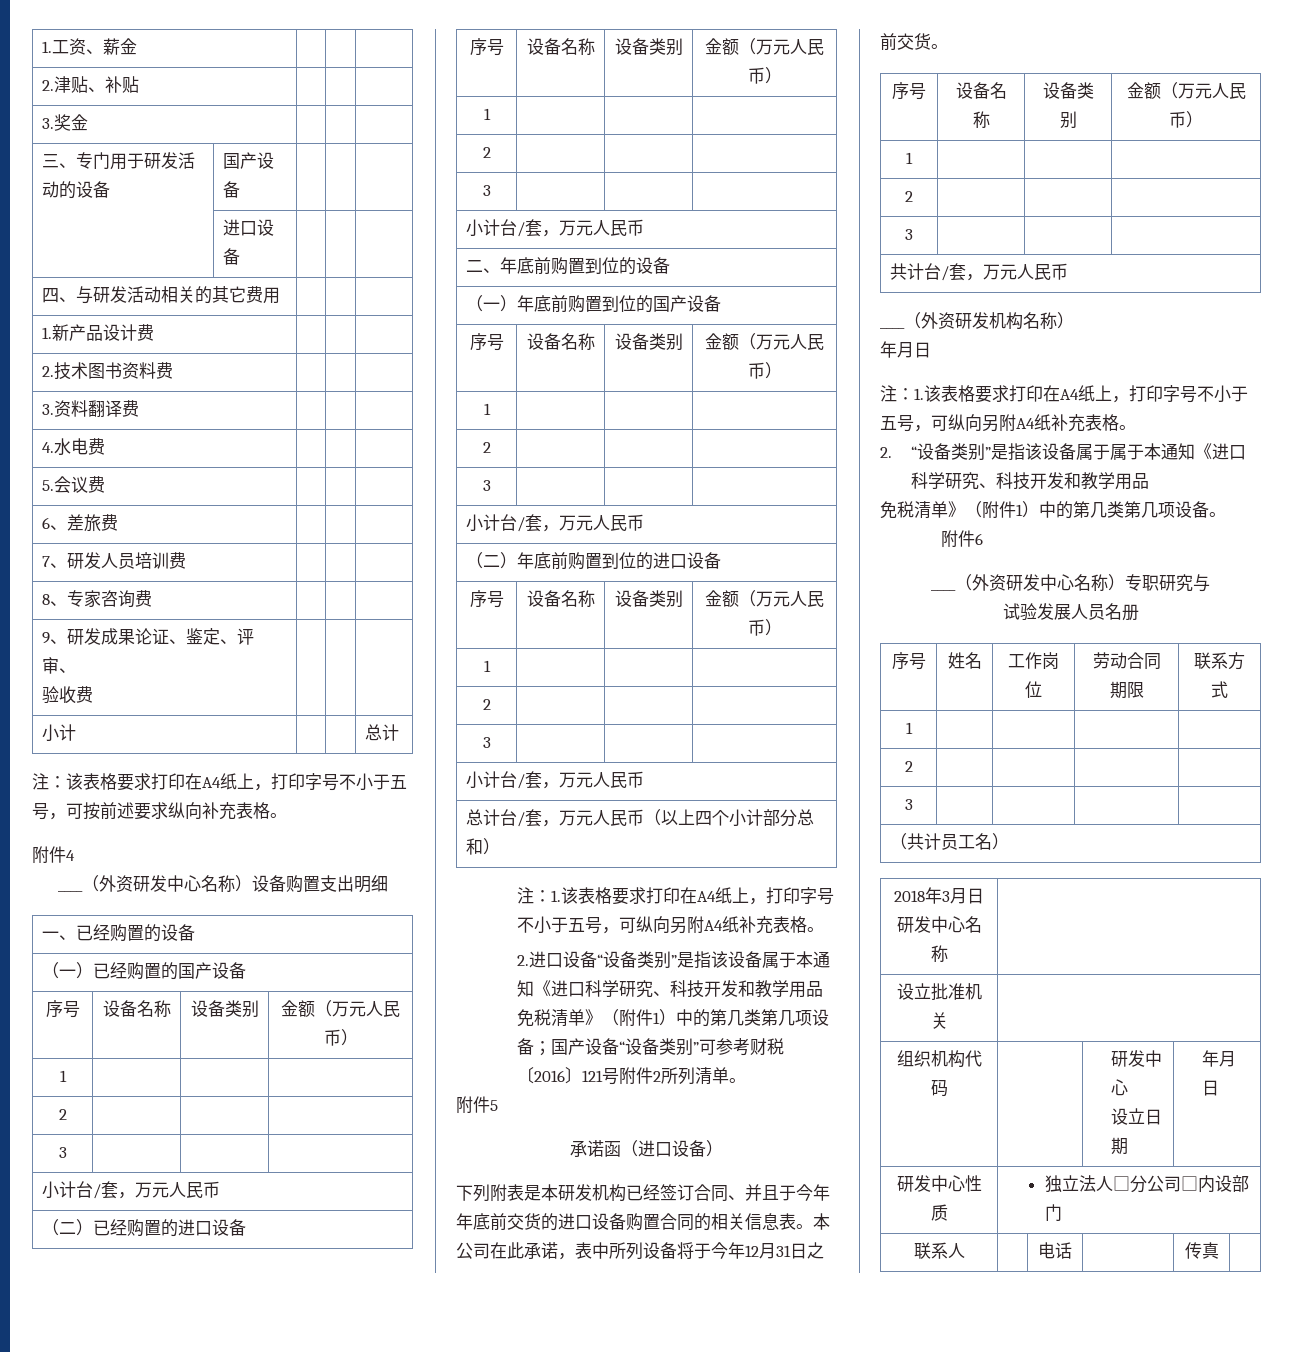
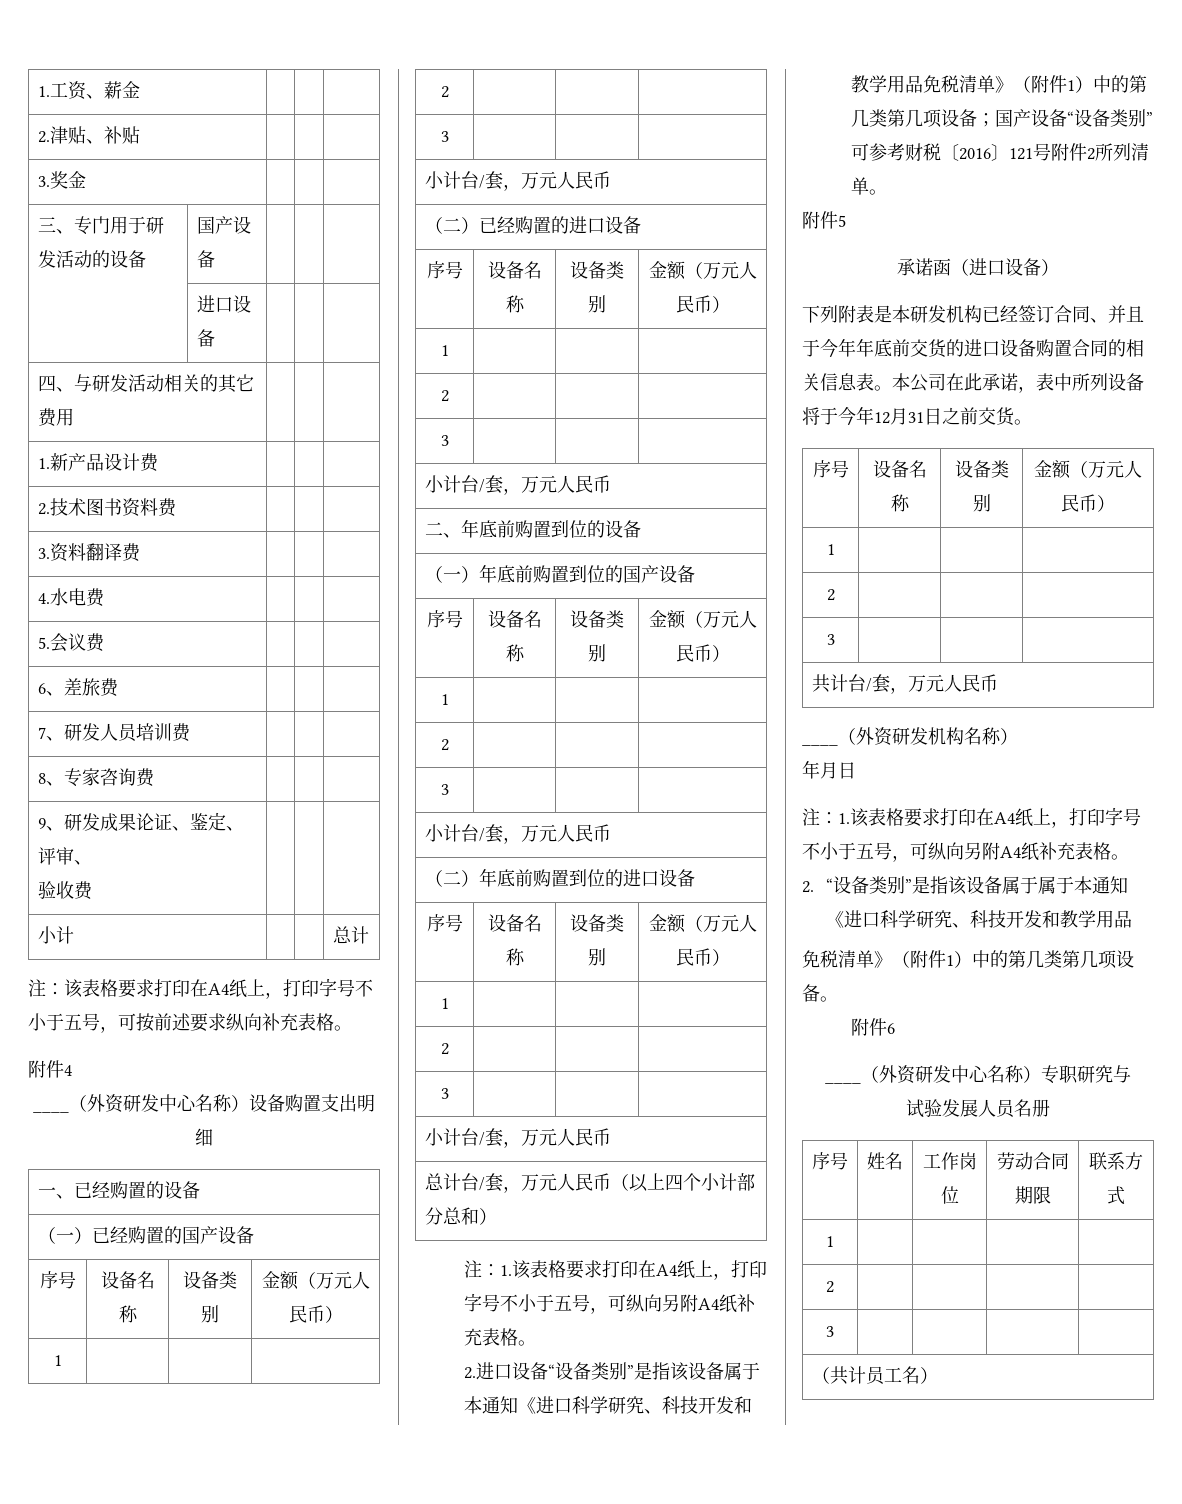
- 2018年3月日研发中心名称 |
- 设立批准机关 |
- 组织机构代码 | | 研发中心
- 设立日期 | 年月日
- 研发中心性质 | 独立法人□分公司□内设部门
- 联系人 | | 电话 | | 传真 |

